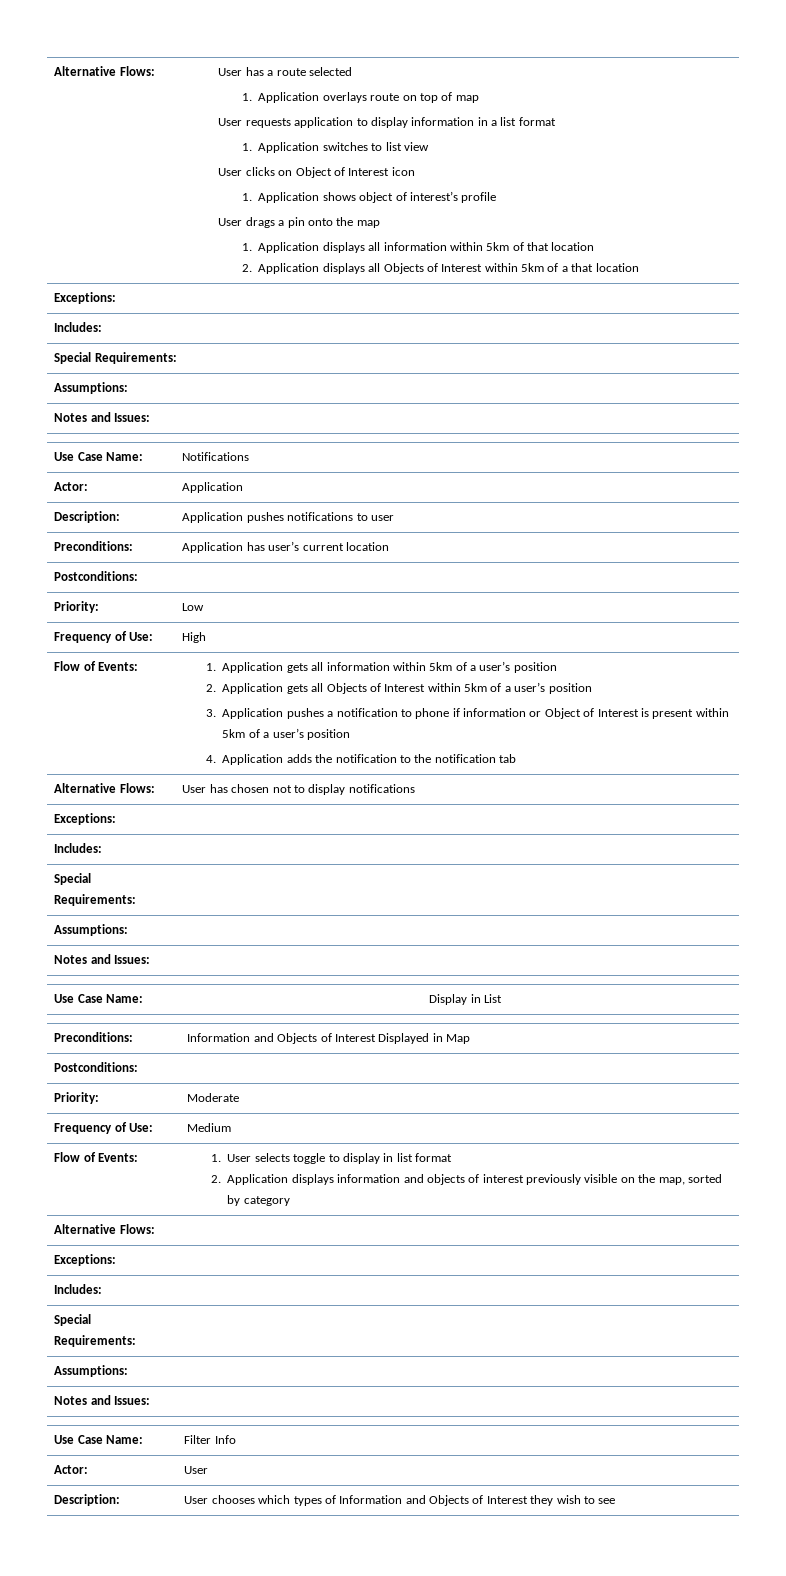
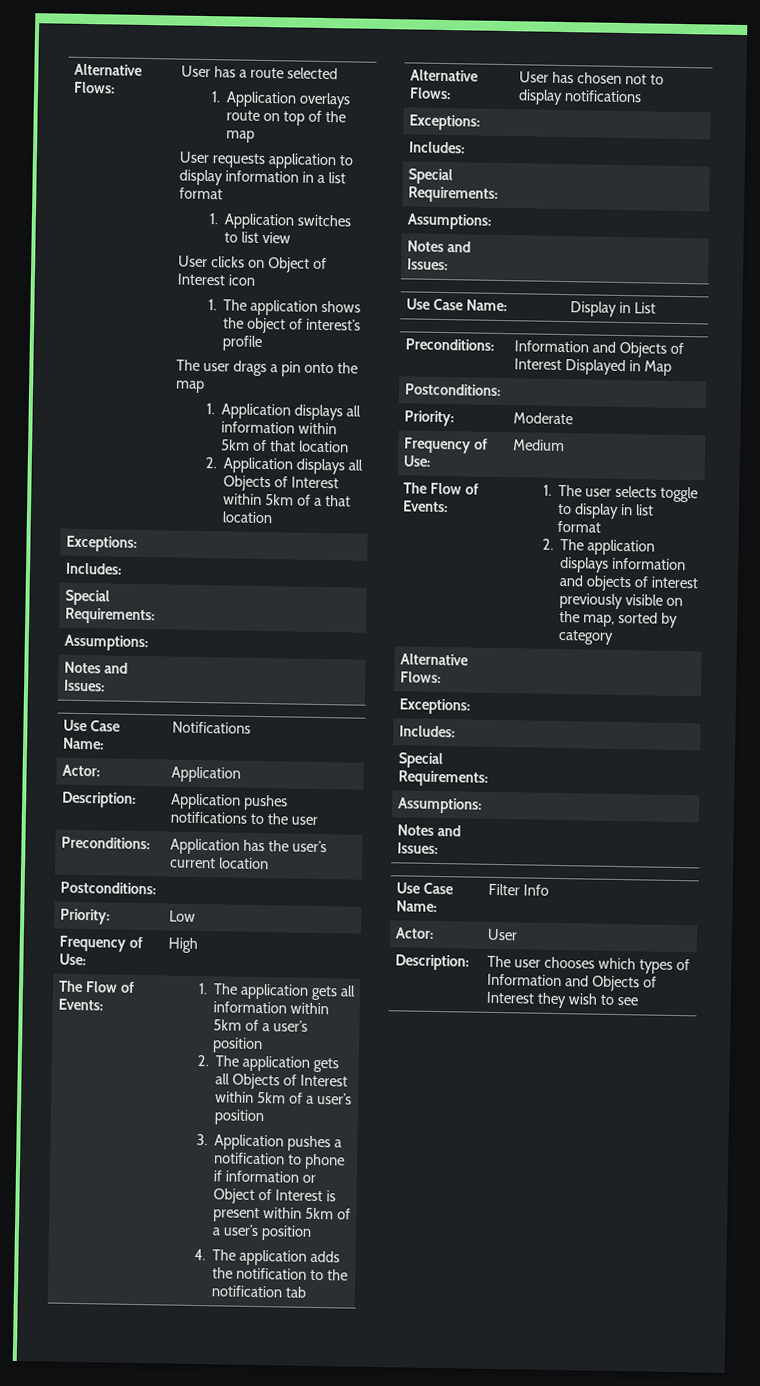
- 1. Application overlays route on top of map
+ 1. Application overlays route on top of the map
- 1. Application shows object of interest’s profile
+ 1. The application shows the object of interest’s profile
- User drags a pin onto the map
+ The user drags a pin onto the map
- Description: | Application pushes notifications to user
+ Description: | Application pushes notifications to the user
- Preconditions: | Application has user’s current location
+ Preconditions: | Application has the user’s current location
- Flow of Events: | 1. Application gets all information within 5km of a user’s position
+ The Flow of Events: | 1. The application gets all information within 5km of a user’s position
- 2. Application gets all Objects of Interest within 5km of a user’s position
+ 2. The application gets all Objects of Interest within 5km of a user’s position
- 4. Application adds the notification to the notification tab
+ 4. The application adds the notification to the notification tab
- Flow of Events: | 1. User selects toggle to display in list format
- 2. Application displays information and objects of interest previously visible on the map, sorted by category
+ The Flow of Events: | 1. The user selects toggle to display in list format
+ 2. The application displays information and objects of interest previously visible on the map, sorted by category
- Description: | User chooses which types of Information and Objects of Interest they wish to see
+ Description: | The user chooses which types of Information and Objects of Interest they wish to see

